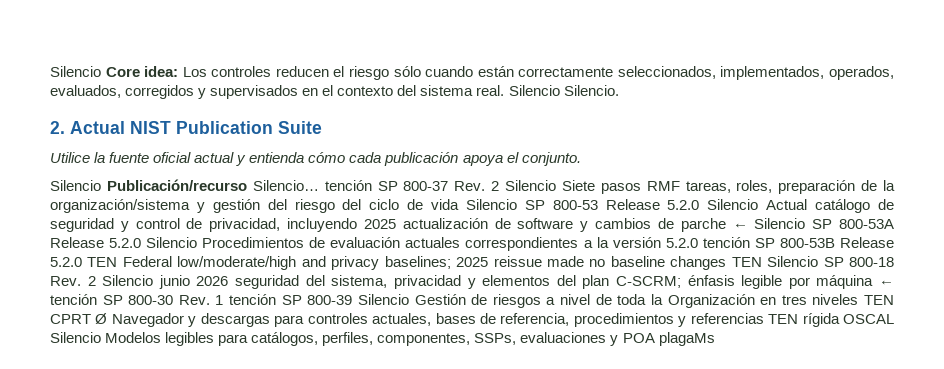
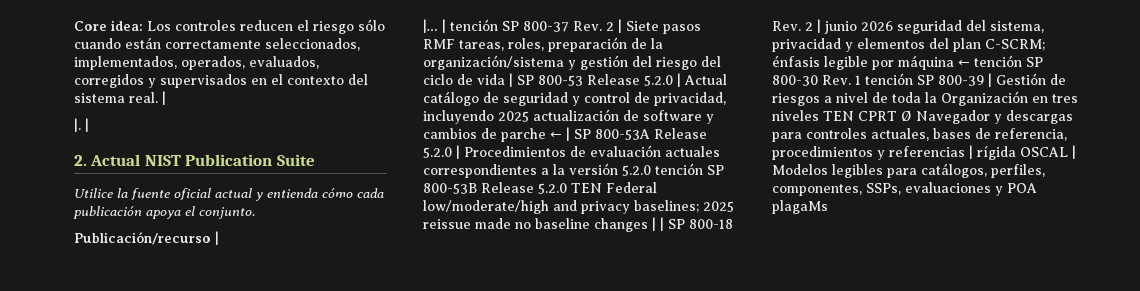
- Silencio Core idea: Los controles reducen el riesgo sólo cuando están correctamente seleccionados, implementados, operados, evaluados, corregidos y supervisados en el contexto del sistema real. Silencio Silencio.
+ Core idea: Los controles reducen el riesgo sólo cuando están correctamente seleccionados, implementados, operados, evaluados, corregidos y supervisados en el contexto del sistema real. |
+ |. |
- Silencio Publicación/recurso Silencio… tención SP 800-37 Rev. 2 Silencio Siete pasos RMF tareas, roles, preparación de la organización/sistema y gestión del riesgo del ciclo de vida Silencio SP 800-53 Release 5.2.0 Silencio Actual catálogo de seguridad y control de privacidad, incluyendo 2025 actualización de software y cambios de parche ← Silencio SP 800-53A Release 5.2.0 Silencio Procedimientos de evaluación actuales correspondientes a la versión 5.2.0 tención SP 800-53B Release 5.2.0 TEN Federal low/moderate/high and privacy baselines;
+ Publicación/recurso |
+ |… | tención SP 800-37 Rev. 2 | Siete pasos RMF tareas, roles, preparación de la organización/sistema y gestión del riesgo del ciclo de vida | SP 800-53 Release 5.2.0 | Actual catálogo de seguridad y control de privacidad, incluyendo 2025 actualización de software y cambios de parche ← | SP 800-53A Release 5.2.0 | Procedimientos de evaluación actuales correspondientes a la versión 5.2.0 tención SP 800-53B Release 5.2.0 TEN Federal low/moderate/high and privacy baselines;
- 2025 reissue made no baseline changes TEN Silencio SP 800-18 Rev. 2 Silencio junio 2026 seguridad del sistema, privacidad y elementos del plan C-SCRM;
+ 2025 reissue made no baseline changes | | SP 800-18 Rev. 2 | junio 2026 seguridad del sistema, privacidad y elementos del plan C-SCRM;
- énfasis legible por máquina ← tención SP 800-30 Rev. 1 tención SP 800-39 Silencio Gestión de riesgos a nivel de toda la Organización en tres niveles TEN CPRT Ø Navegador y descargas para controles actuales, bases de referencia, procedimientos y referencias TEN rígida OSCAL Silencio Modelos legibles para catálogos, perfiles, componentes, SSPs, evaluaciones y POA plagaMs
+ énfasis legible por máquina ← tención SP 800-30 Rev. 1 tención SP 800-39 | Gestión de riesgos a nivel de toda la Organización en tres niveles TEN CPRT Ø Navegador y descargas para controles actuales, bases de referencia, procedimientos y referencias | rígida OSCAL | Modelos legibles para catálogos, perfiles, componentes, SSPs, evaluaciones y POA plagaMs

